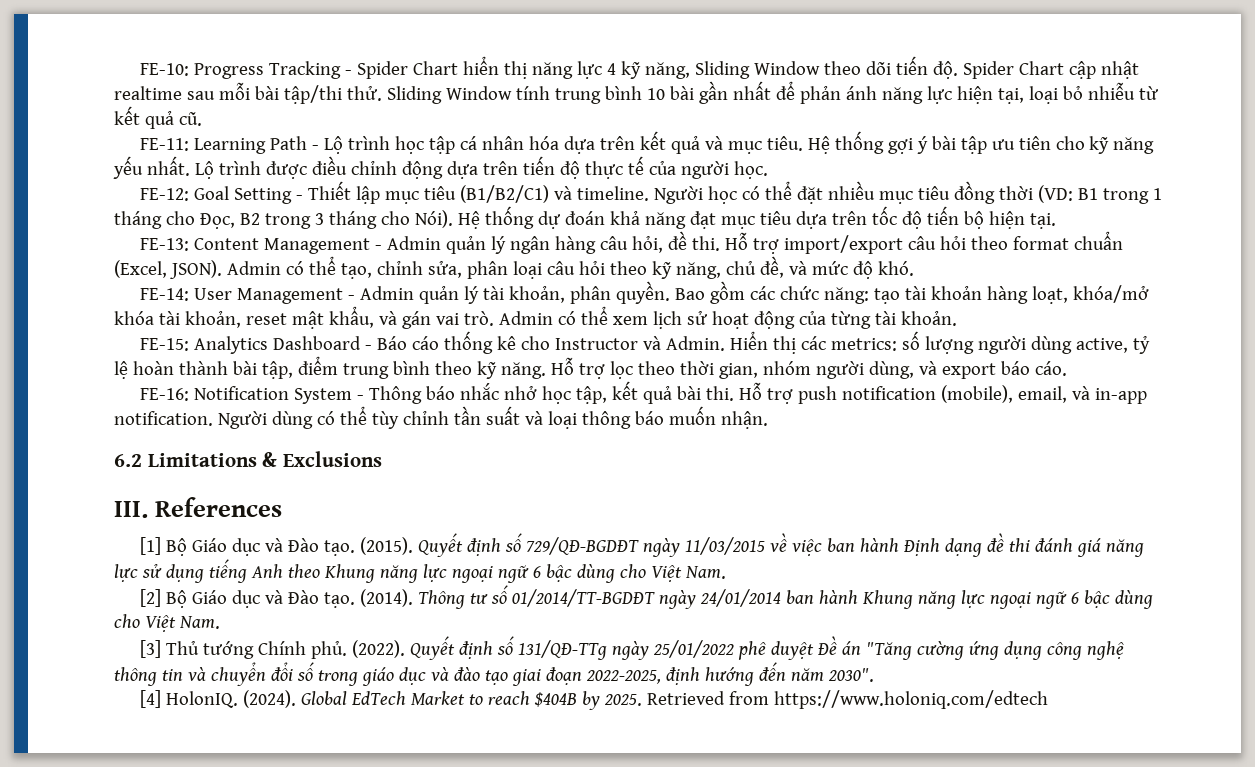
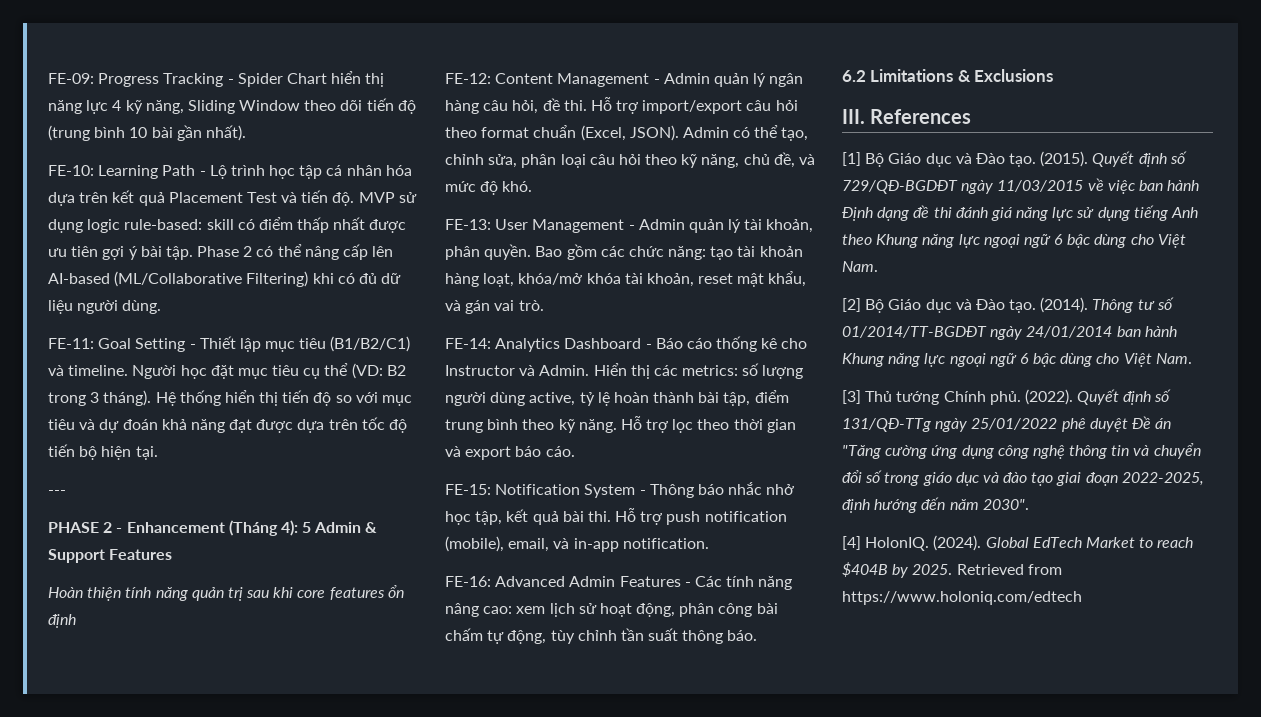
- FE-10: Progress Tracking - Spider Chart hiển thị năng lực 4 kỹ năng, Sliding Window theo dõi tiến độ. Spider Chart cập nhật realtime sau mỗi bài tập/thi thử. Sliding Window tính trung bình 10 bài gần nhất để phản ánh năng lực hiện tại, loại bỏ nhiễu từ kết quả cũ.
- FE-11: Learning Path - Lộ trình học tập cá nhân hóa dựa trên kết quả và mục tiêu. Hệ thống gợi ý bài tập ưu tiên cho kỹ năng yếu nhất. Lộ trình được điều chỉnh động dựa trên tiến độ thực tế của người học.
- FE-12: Goal Setting - Thiết lập mục tiêu (B1/B2/C1) và timeline.
+ FE-09: Progress Tracking - Spider Chart hiển thị năng lực 4 kỹ năng, Sliding Window theo dõi tiến độ (trung bình 10 bài gần nhất).
+ FE-10: Learning Path - Lộ trình học tập cá nhân hóa dựa trên kết quả Placement Test và tiến độ. MVP sử dụng logic rule-based: skill có điểm thấp nhất được ưu tiên gợi ý bài tập. Phase 2 có thể nâng cấp lên AI-based (ML/Collaborative Filtering) khi có đủ dữ liệu người dùng.
+ FE-11: Goal Setting - Thiết lập mục tiêu (B1/B2/C1) và timeline.
- Người học có thể đặt nhiều mục tiêu đồng thời (VD: B1 trong 1 tháng cho Đọc, B2 trong 3 tháng cho Nói). Hệ thống dự đoán khả năng đạt mục tiêu dựa trên tốc độ tiến bộ hiện tại.
+ Người học đặt mục tiêu cụ thể (VD: B2 trong 3 tháng). Hệ thống hiển thị tiến độ so với mục tiêu và dự đoán khả năng đạt được dựa trên tốc độ tiến bộ hiện tại.
- FE-13: Content Management - Admin quản lý ngân hàng câu hỏi, đề thi.
+ ---
+ PHASE 2 - Enhancement (Tháng 4): 5 Admin & Support Features
+ Hoàn thiện tính năng quản trị sau khi core features ổn định
+ FE-12: Content Management - Admin quản lý ngân hàng câu hỏi, đề thi.
- FE-14: User Management - Admin quản lý tài khoản, phân quyền.
+ FE-13: User Management - Admin quản lý tài khoản, phân quyền.
- Bao gồm các chức năng: tạo tài khoản hàng loạt, khóa/mở khóa tài khoản, reset mật khẩu, và gán vai trò. Admin có thể xem lịch sử hoạt động của từng tài khoản.
- FE-15: Analytics Dashboard - Báo cáo thống kê cho Instructor và Admin.
+ Bao gồm các chức năng: tạo tài khoản hàng loạt, khóa/mở khóa tài khoản, reset mật khẩu, và gán vai trò.
+ FE-14: Analytics Dashboard - Báo cáo thống kê cho Instructor và Admin.
- Hỗ trợ lọc theo thời gian, nhóm người dùng, và export báo cáo.
+ Hỗ trợ lọc theo thời gian và export báo cáo.
- FE-16: Notification System - Thông báo nhắc nhở học tập, kết quả bài thi.
+ FE-15: Notification System - Thông báo nhắc nhở học tập, kết quả bài thi.
- Hỗ trợ push notification (mobile), email, và in-app notification. Người dùng có thể tùy chỉnh tần suất và loại thông báo muốn nhận.
+ Hỗ trợ push notification (mobile), email, và in-app notification.
+ FE-16: Advanced Admin Features - Các tính năng nâng cao: xem lịch sử hoạt động, phân công bài chấm tự động, tùy chỉnh tần suất thông báo.

